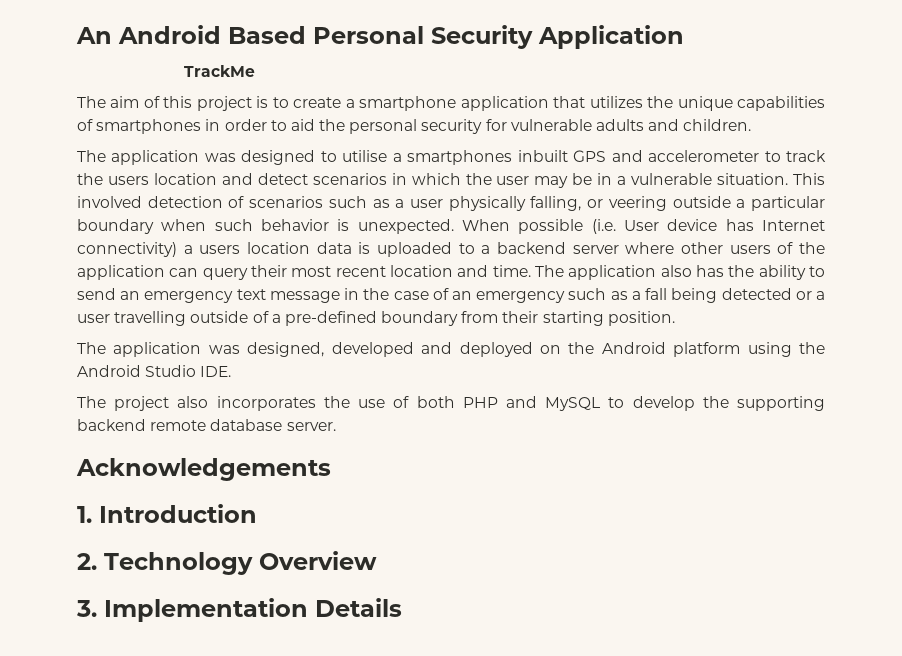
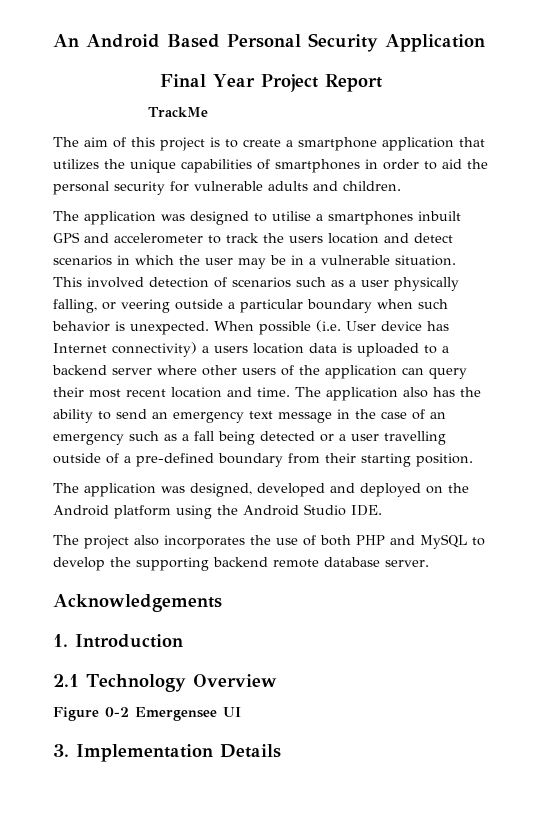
+ Final Year Project Report
- 2. Technology Overview
+ 2.1 Technology Overview
+ Figure 0-2 Emergensee UI

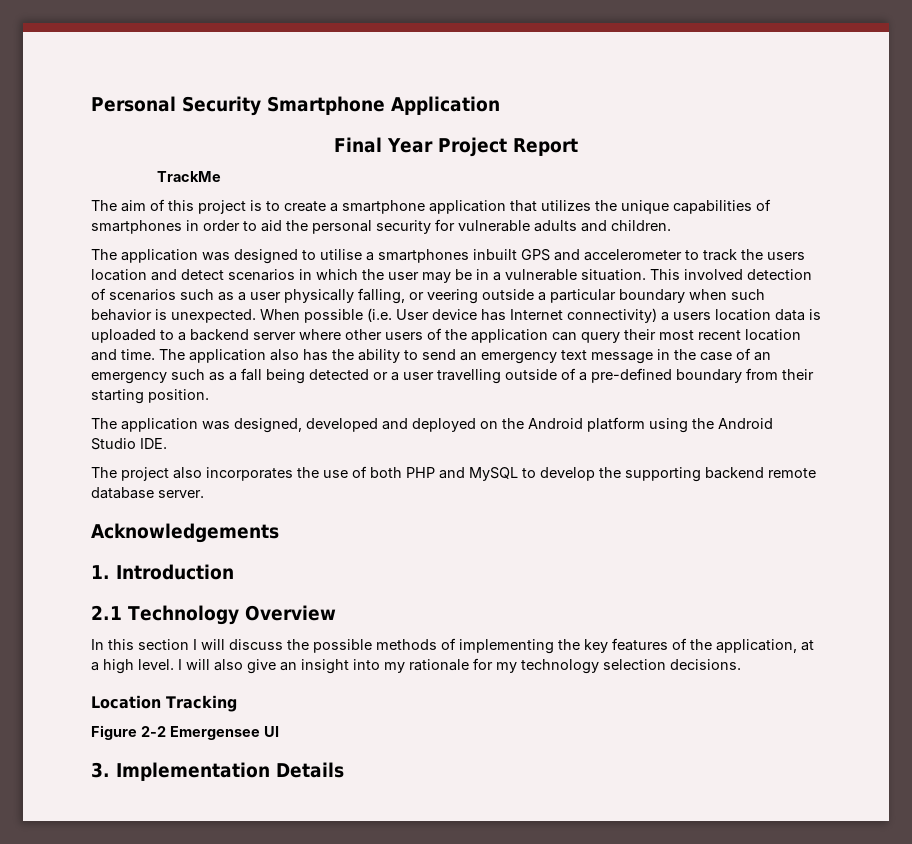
- An Android Based Personal Security Application
+ Personal Security Smartphone Application
+ In this section I will discuss the possible methods of implementing the key features of the application, at a high level. I will also give an insight into my rationale for my technology selection decisions.
+ Location Tracking
- Figure 0-2 Emergensee UI
+ Figure 2-2 Emergensee UI

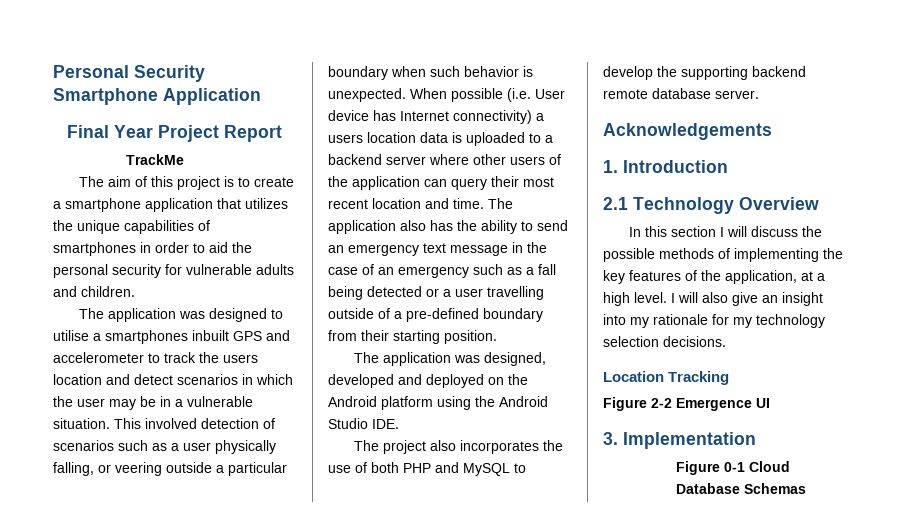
- Figure 2-2 Emergensee UI
+ Figure 2-2 Emergence UI
- 3. Implementation Details
+ 3. Implementation
+ Figure 0-1 Cloud Database Schemas

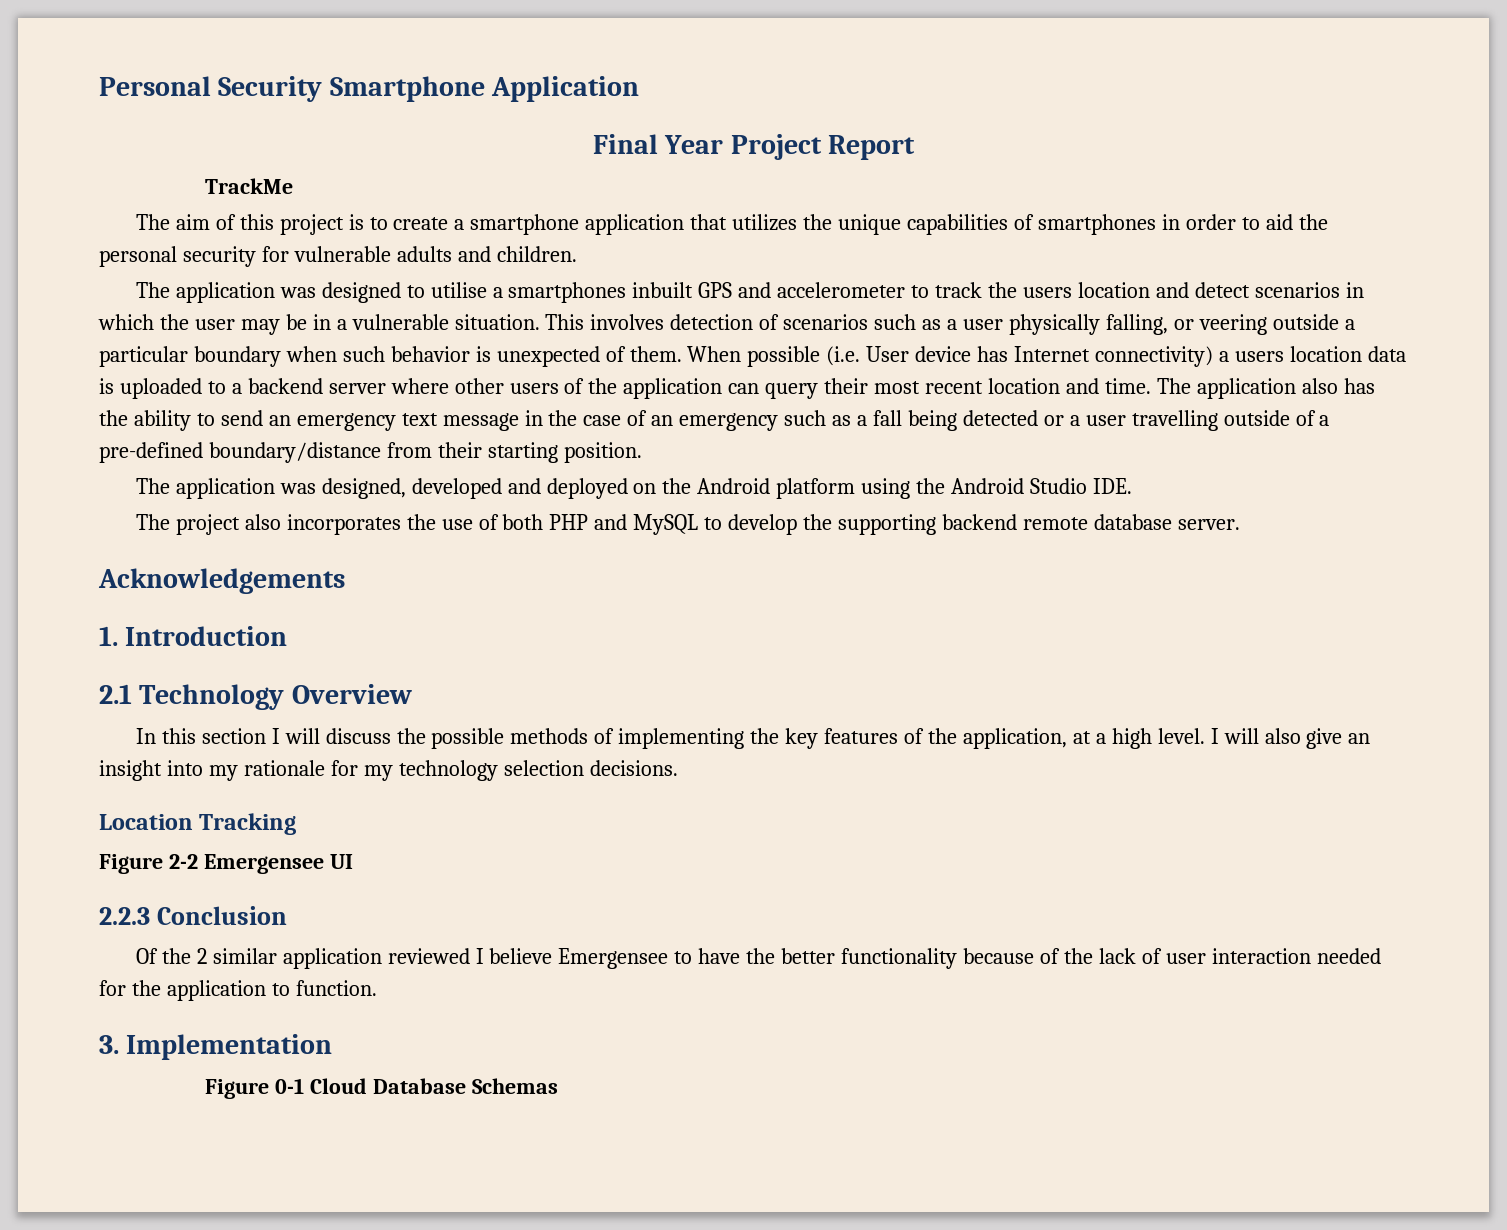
- This involved detection of scenarios such as a user physically falling, or veering outside a particular boundary when such behavior is unexpected.
+ This involves detection of scenarios such as a user physically falling, or veering outside a particular boundary when such behavior is unexpected of them.
- The application also has the ability to send an emergency text message in the case of an emergency such as a fall being detected or a user travelling outside of a pre-defined boundary from their starting position.
+ The application also has the ability to send an emergency text message in the case of an emergency such as a fall being detected or a user travelling outside of a pre-defined boundary/distance from their starting position.
- Figure 2-2 Emergence UI
+ Figure 2-2 Emergensee UI
+ 2.2.3 Conclusion
+ Of the 2 similar application reviewed I believe Emergensee to have the better functionality because of the lack of user interaction needed for the application to function.

